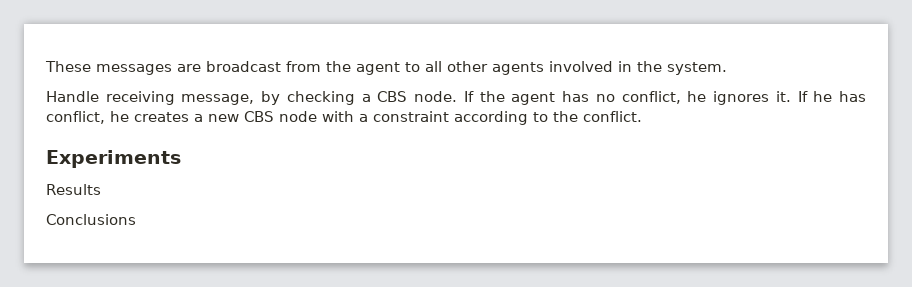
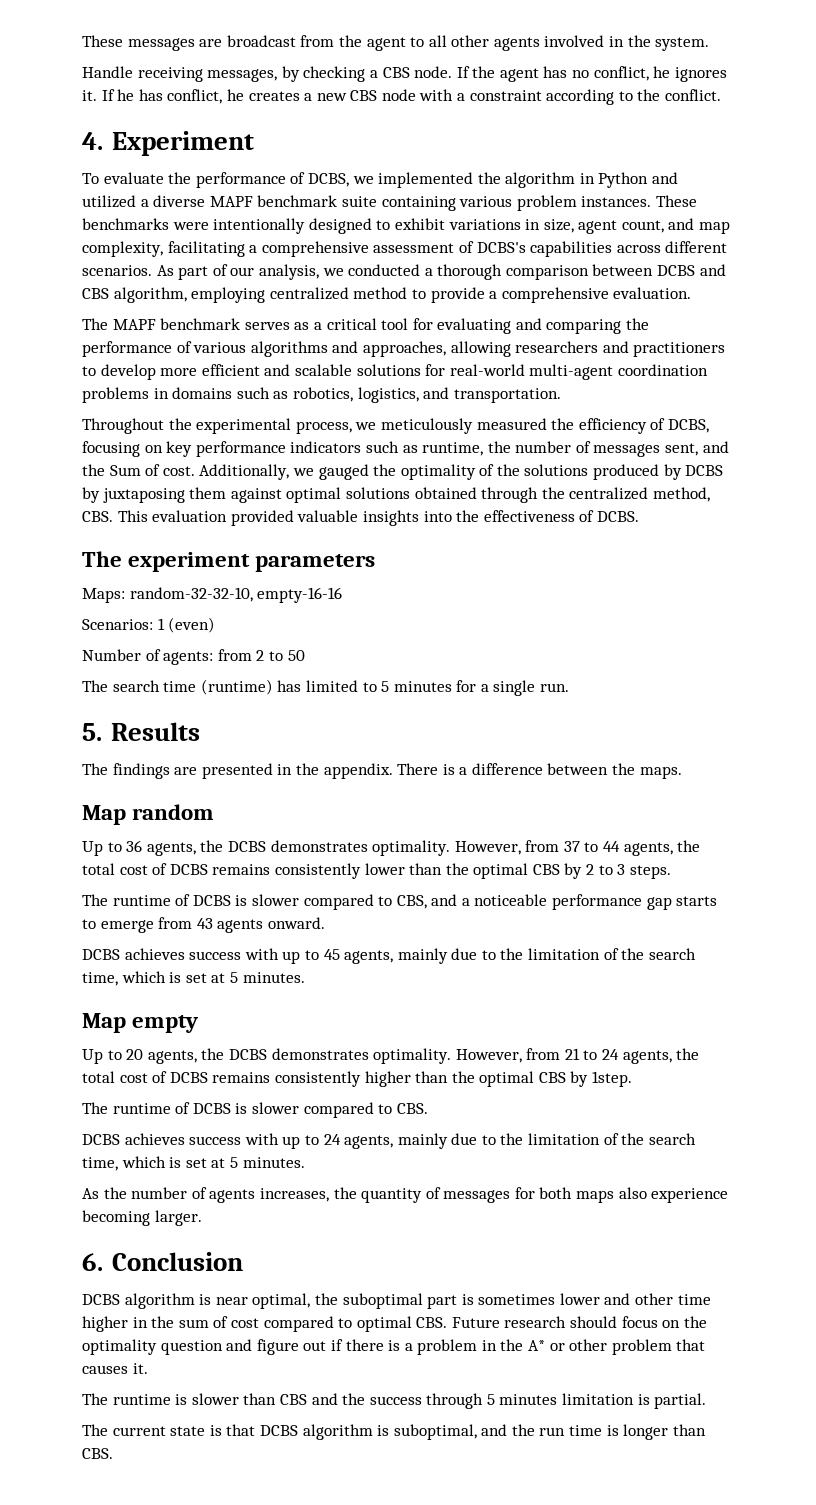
- Handle receiving message, by checking a CBS node.
+ Handle receiving messages, by checking a CBS node.
- Experiments
- Results
- Conclusions
+ 4. Experiment
+ To evaluate the performance of DCBS, we implemented the algorithm in Python and utilized a diverse MAPF benchmark suite containing various problem instances. These benchmarks were intentionally designed to exhibit variations in size, agent count, and map complexity, facilitating a comprehensive assessment of DCBS's capabilities across different scenarios. As part of our analysis, we conducted a thorough comparison between DCBS and CBS algorithm, employing centralized method to provide a comprehensive evaluation.
+ The MAPF benchmark serves as a critical tool for evaluating and comparing the performance of various algorithms and approaches, allowing researchers and practitioners to develop more efficient and scalable solutions for real-world multi-agent coordination problems in domains such as robotics, logistics, and transportation.
+ Throughout the experimental process, we meticulously measured the efficiency of DCBS, focusing on key performance indicators such as runtime, the number of messages sent, and the Sum of cost. Additionally, we gauged the optimality of the solutions produced by DCBS by juxtaposing them against optimal solutions obtained through the centralized method, CBS. This evaluation provided valuable insights into the effectiveness of DCBS.
+ The experiment parameters
+ Maps: random-32-32-10, empty-16-16
+ Scenarios: 1 (even)
+ Number of agents: from 2 to 50
+ The search time (runtime) has limited to 5 minutes for a single run.
+ 5. Results
+ The findings are presented in the appendix. There is a difference between the maps.
+ Map random
+ Up to 36 agents, the DCBS demonstrates optimality. However, from 37 to 44 agents, the total cost of DCBS remains consistently lower than the optimal CBS by 2 to 3 steps.
+ The runtime of DCBS is slower compared to CBS, and a noticeable performance gap starts to emerge from 43 agents onward.
+ DCBS achieves success with up to 45 agents, mainly due to the limitation of the search time, which is set at 5 minutes.
+ Map empty
+ Up to 20 agents, the DCBS demonstrates optimality. However, from 21 to 24 agents, the total cost of DCBS remains consistently higher than the optimal CBS by 1step.
+ The runtime of DCBS is slower compared to CBS.
+ DCBS achieves success with up to 24 agents, mainly due to the limitation of the search time, which is set at 5 minutes.
+ As the number of agents increases, the quantity of messages for both maps also experience becoming larger.
+ 6. Conclusion
+ DCBS algorithm is near optimal, the suboptimal part is sometimes lower and other time higher in the sum of cost compared to optimal CBS. Future research should focus on the optimality question and figure out if there is a problem in the A* or other problem that causes it.
+ The runtime is slower than CBS and the success through 5 minutes limitation is partial.
+ The current state is that DCBS algorithm is suboptimal, and the run time is longer than CBS.

